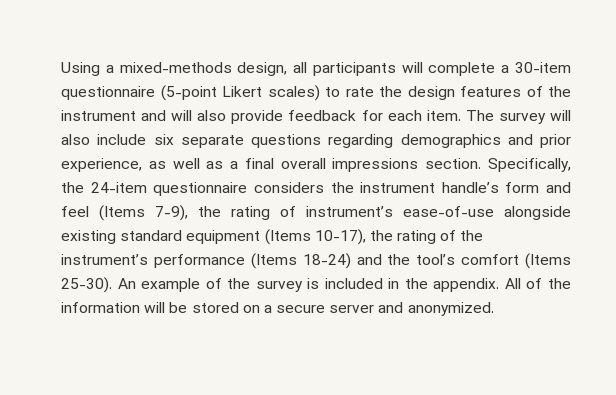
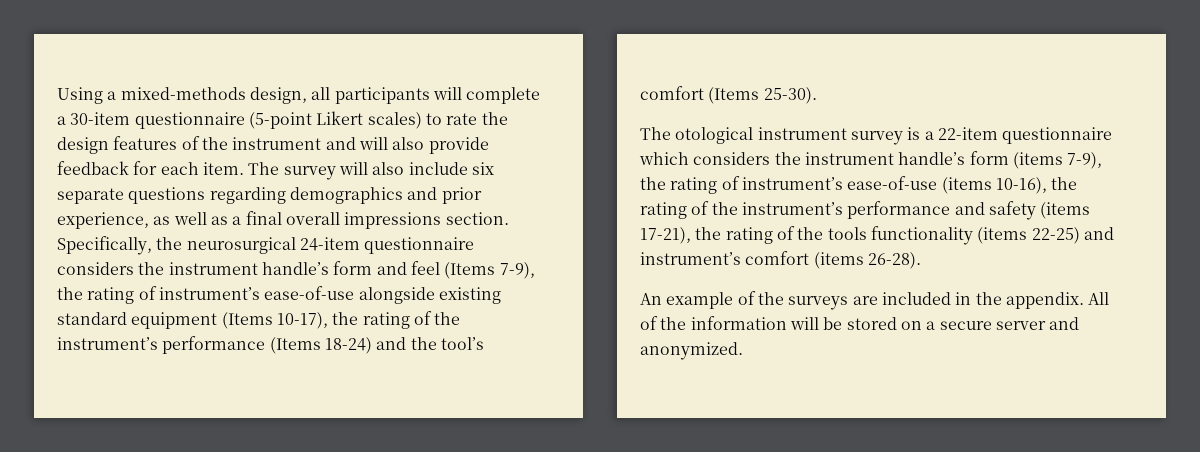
- Specifically, the 24-item questionnaire considers the instrument handle’s form and feel (Items 7-9), the rating of instrument’s ease-of-use alongside existing standard equipment (Items 10-17), the rating of the instrument’s performance (Items 18-24) and the tool’s comfort (Items 25-30). An example of the survey is included in the appendix.
+ Specifically, the neurosurgical 24-item questionnaire considers the instrument handle’s form and feel (Items 7-9), the rating of instrument’s ease-of-use alongside existing standard equipment (Items 10-17), the rating of the instrument’s performance (Items 18-24) and the tool’s comfort (Items 25-30).
+ The otological instrument survey is a 22-item questionnaire which considers the instrument handle’s form (items 7-9), the rating of instrument’s ease-of-use (items 10-16), the rating of the instrument’s performance and safety (items 17-21), the rating of the tools functionality (items 22-25) and instrument’s comfort (items 26-28).
+ An example of the surveys are included in the appendix.

